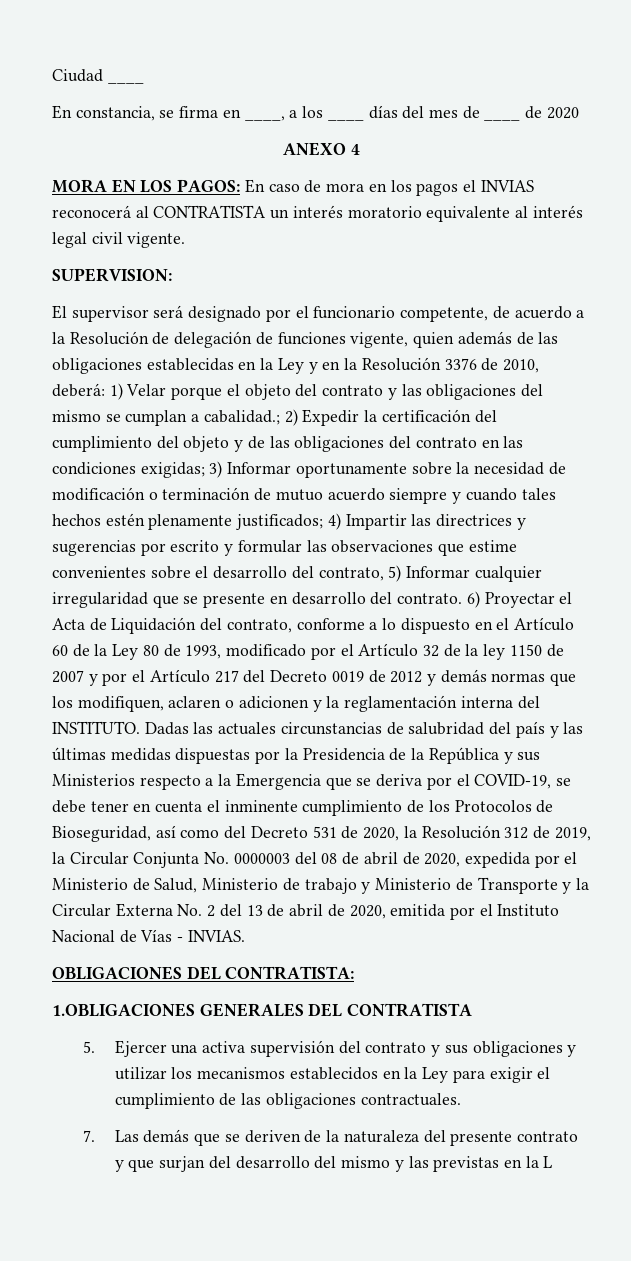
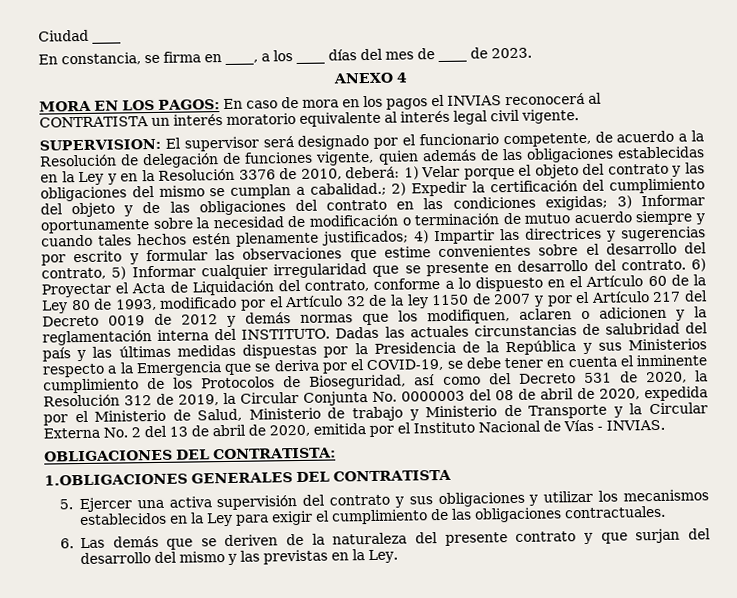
- En constancia, se firma en ____, a los ____ días del mes de ____ de 2020
+ En constancia, se firma en ____, a los ____ días del mes de ____ de 2023.
- SUPERVISION:
- El supervisor será designado por el funcionario competente, de acuerdo a la Resolución de delegación de funciones vigente, quien además de las obligaciones establecidas en la Ley y en la Resolución 3376 de 2010, deberá:
+ SUPERVISION: El supervisor será designado por el funcionario competente, de acuerdo a la Resolución de delegación de funciones vigente, quien además de las obligaciones establecidas en la Ley y en la Resolución 3376 de 2010, deberá:
- 7. Las demás que se deriven de la naturaleza del presente contrato y que surjan del desarrollo del mismo y las previstas en la L
+ 6. Las demás que se deriven de la naturaleza del presente contrato y que surjan del desarrollo del mismo y las previstas en la Ley.

